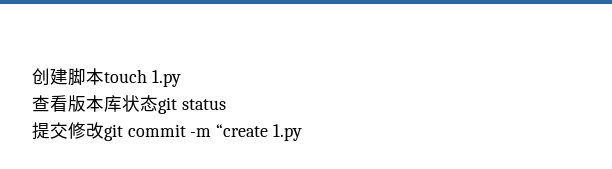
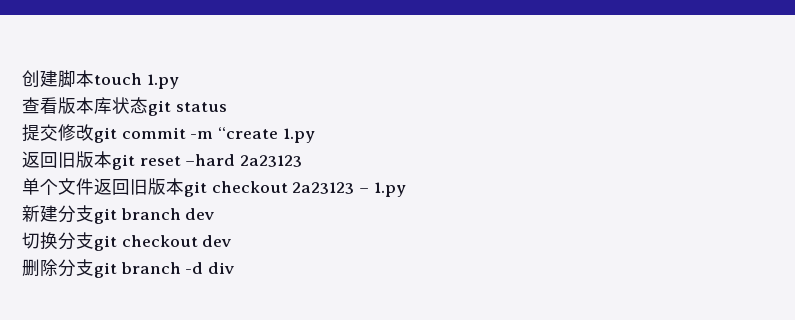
+ 返回旧版本git reset –hard 2a23123
+ 单个文件返回旧版本git checkout 2a23123 – 1.py
+ 新建分支git branch dev
+ 切换分支git checkout dev
+ 删除分支git branch -d div

